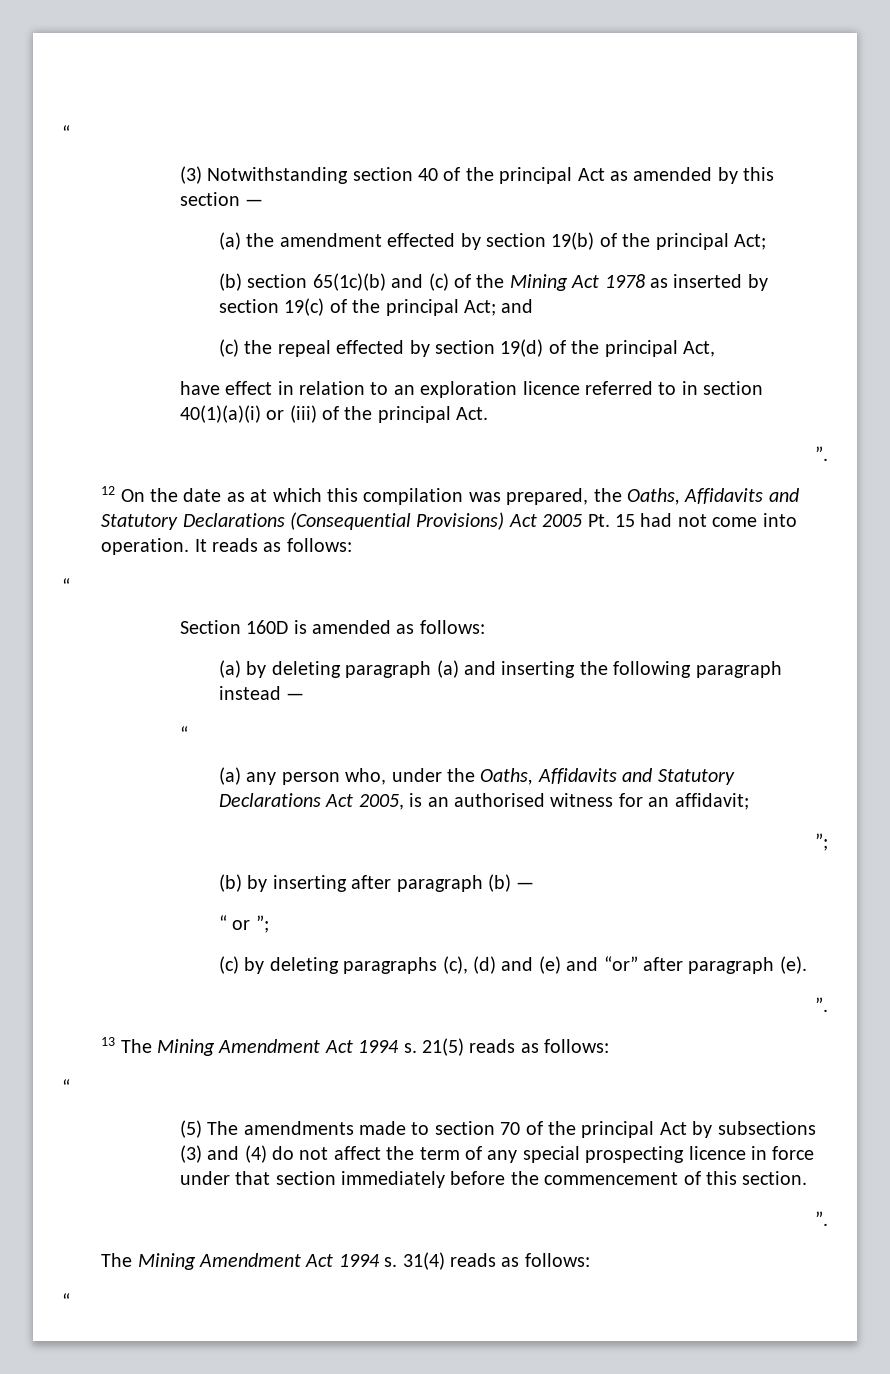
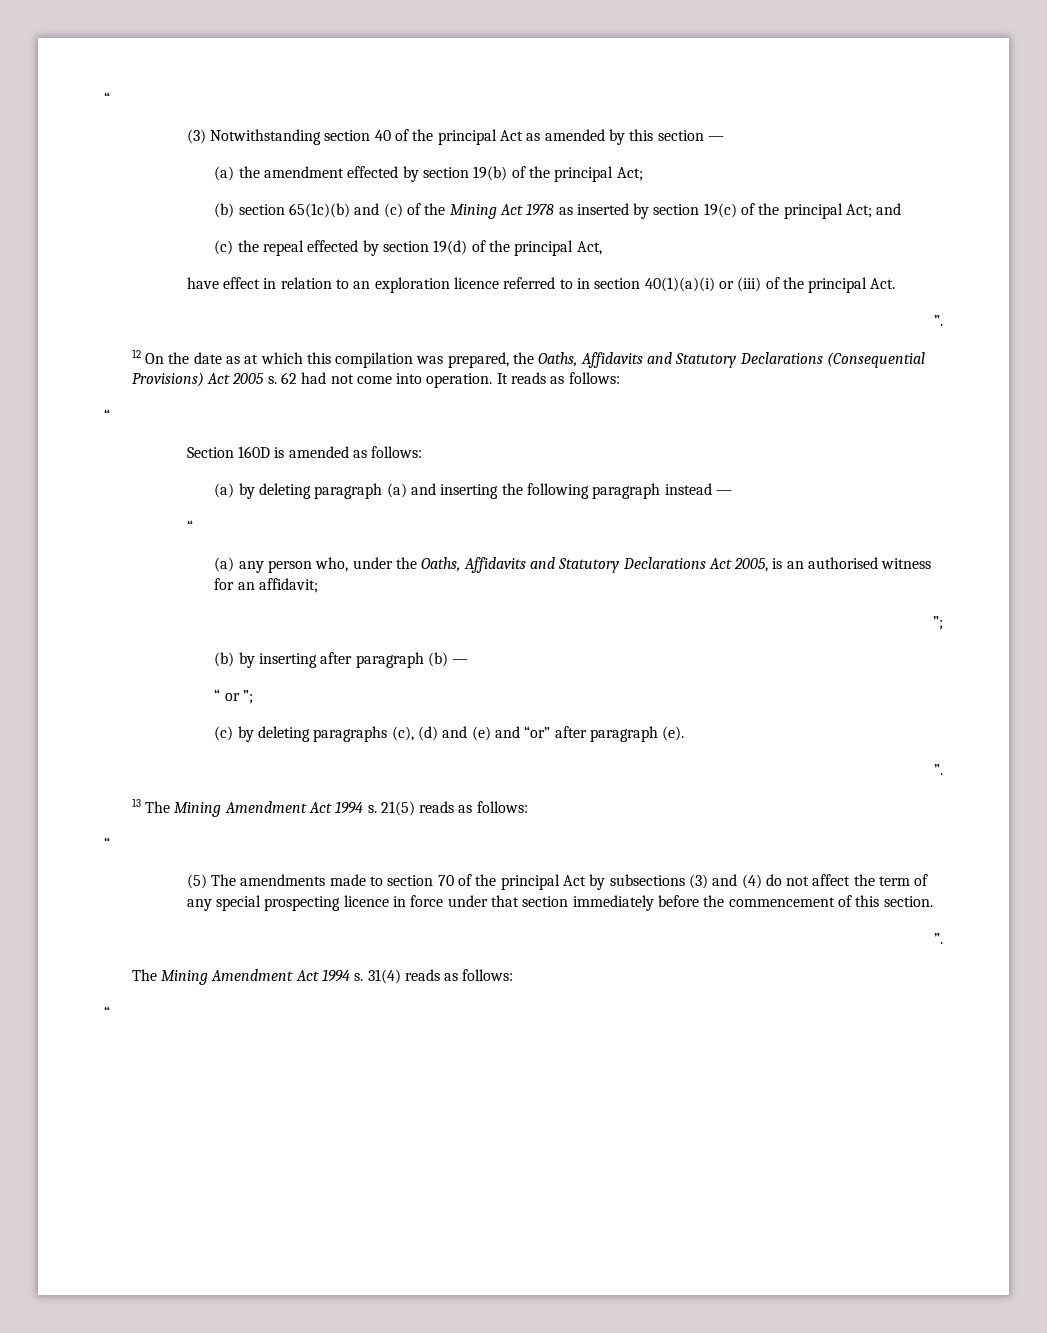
- 12 On the date as at which this compilation was prepared, the Oaths, Affidavits and Statutory Declarations (Consequential Provisions) Act 2005 Pt. 15 had not come into operation.
+ 12 On the date as at which this compilation was prepared, the Oaths, Affidavits and Statutory Declarations (Consequential Provisions) Act 2005 s. 62 had not come into operation.

